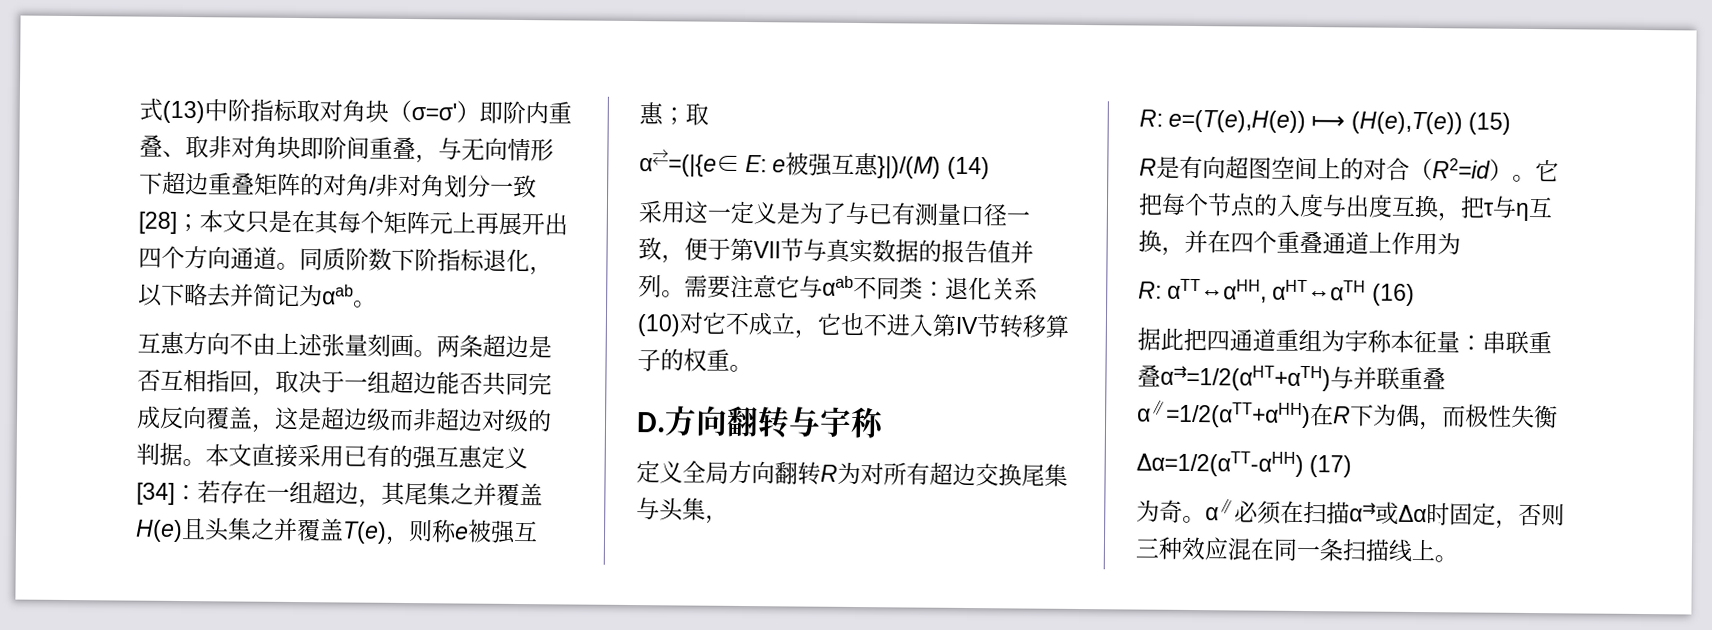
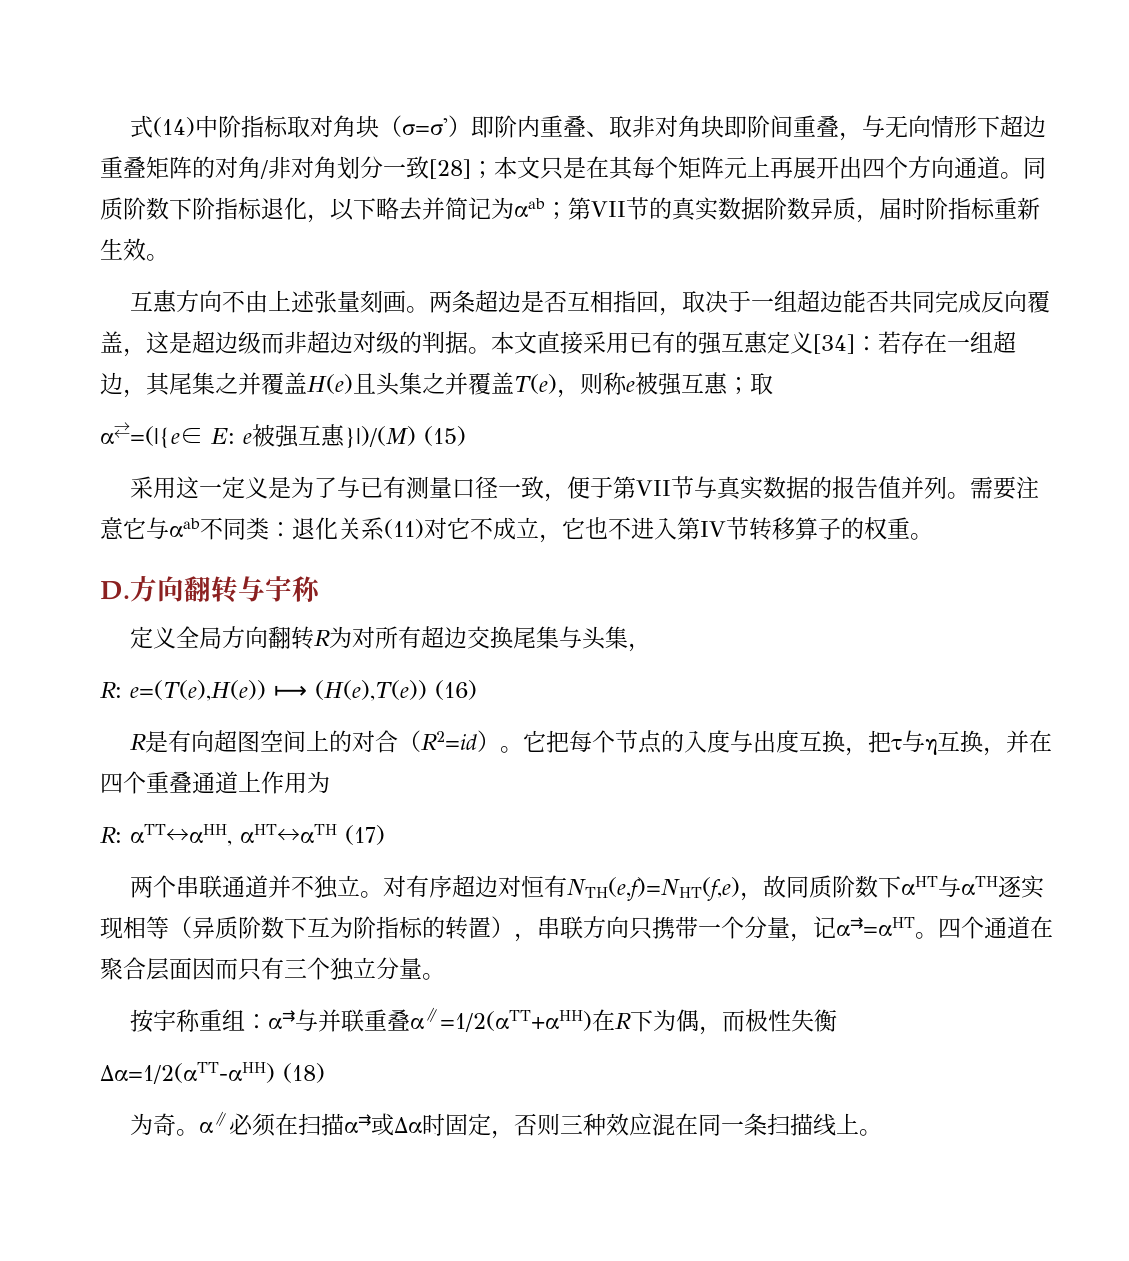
- 式(13)中阶指标取对角块（σ=σ'）即阶内重叠、取非对角块即阶间重叠，与无向情形下超边重叠矩阵的对角/非对角划分一致[28]；本文只是在其每个矩阵元上再展开出四个方向通道。
+ 式(14)中阶指标取对角块（σ=σ'）即阶内重叠、取非对角块即阶间重叠，与无向情形下超边重叠矩阵的对角/非对角划分一致[28]；本文只是在其每个矩阵元上再展开出四个方向通道。
- 同质阶数下阶指标退化，以下略去并简记为αab。
+ 同质阶数下阶指标退化，以下略去并简记为αab；第VII节的真实数据阶数异质，届时阶指标重新生效。
- α⇄=(|{e∈ E: e被强互惠}|)/(M) (14)
+ α⇄=(|{e∈ E: e被强互惠}|)/(M) (15)
- 需要注意它与αab不同类：退化关系(10)对它不成立，它也不进入第IV节转移算子的权重。
+ 需要注意它与αab不同类：退化关系(11)对它不成立，它也不进入第IV节转移算子的权重。
- R: e=(T(e),H(e)) ⟼ (H(e),T(e)) (15)
+ R: e=(T(e),H(e)) ⟼ (H(e),T(e)) (16)
- R: αTT↔αHH, αHT↔αTH (16)
- 据此把四通道重组为宇称本征量：串联重叠α⇉=1/2(αHT+αTH)与并联重叠α∥=1/2(αTT+αHH)在R下为偶，而极性失衡
+ R: αTT↔αHH, αHT↔αTH (17)
+ 两个串联通道并不独立。对有序超边对恒有NTH(e,f)=NHT(f,e)，故同质阶数下αHT与αTH逐实现相等（异质阶数下互为阶指标的转置），串联方向只携带一个分量，记α⇉=αHT。四个通道在聚合层面因而只有三个独立分量。
+ 按宇称重组：α⇉与并联重叠α∥=1/2(αTT+αHH)在R下为偶，而极性失衡
- Δα=1/2(αTT-αHH) (17)
+ Δα=1/2(αTT-αHH) (18)

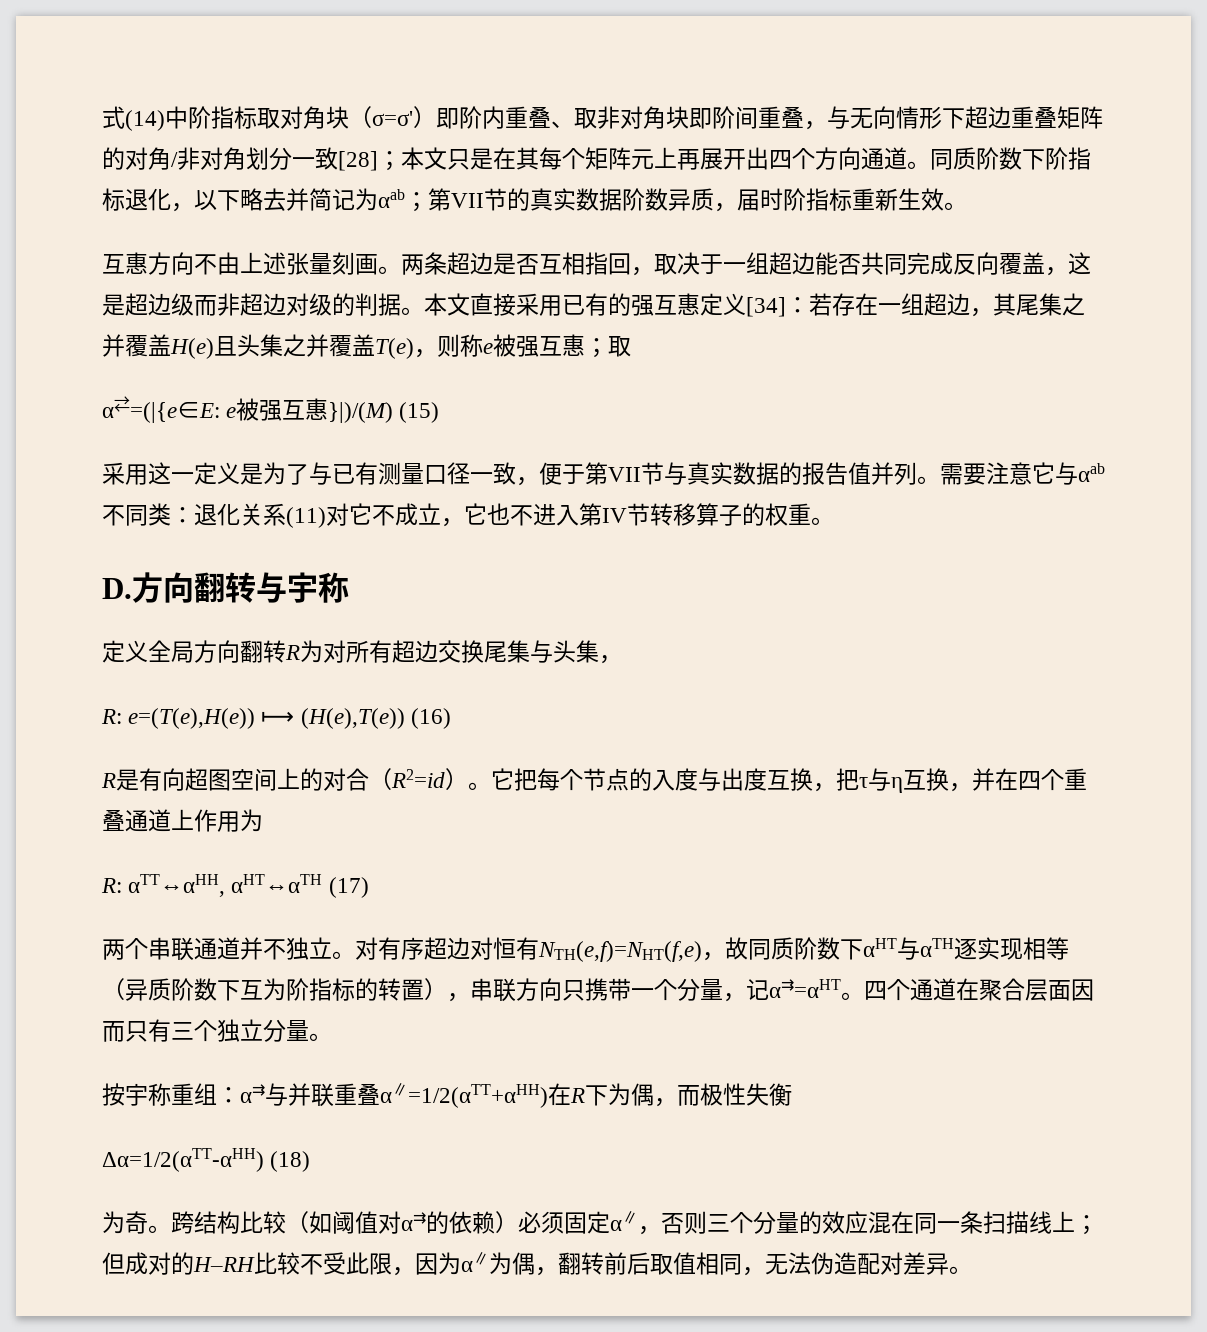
- α⇄=(|{e∈ E: e被强互惠}|)/(M) (15)
+ α⇄=(|{e∈E: e被强互惠}|)/(M) (15)
- 为奇。α∥必须在扫描α⇉或Δα时固定，否则三种效应混在同一条扫描线上。
+ 为奇。跨结构比较（如阈值对α⇉的依赖）必须固定α∥，否则三个分量的效应混在同一条扫描线上；但成对的H–RH比较不受此限，因为α∥为偶，翻转前后取值相同，无法伪造配对差异。

